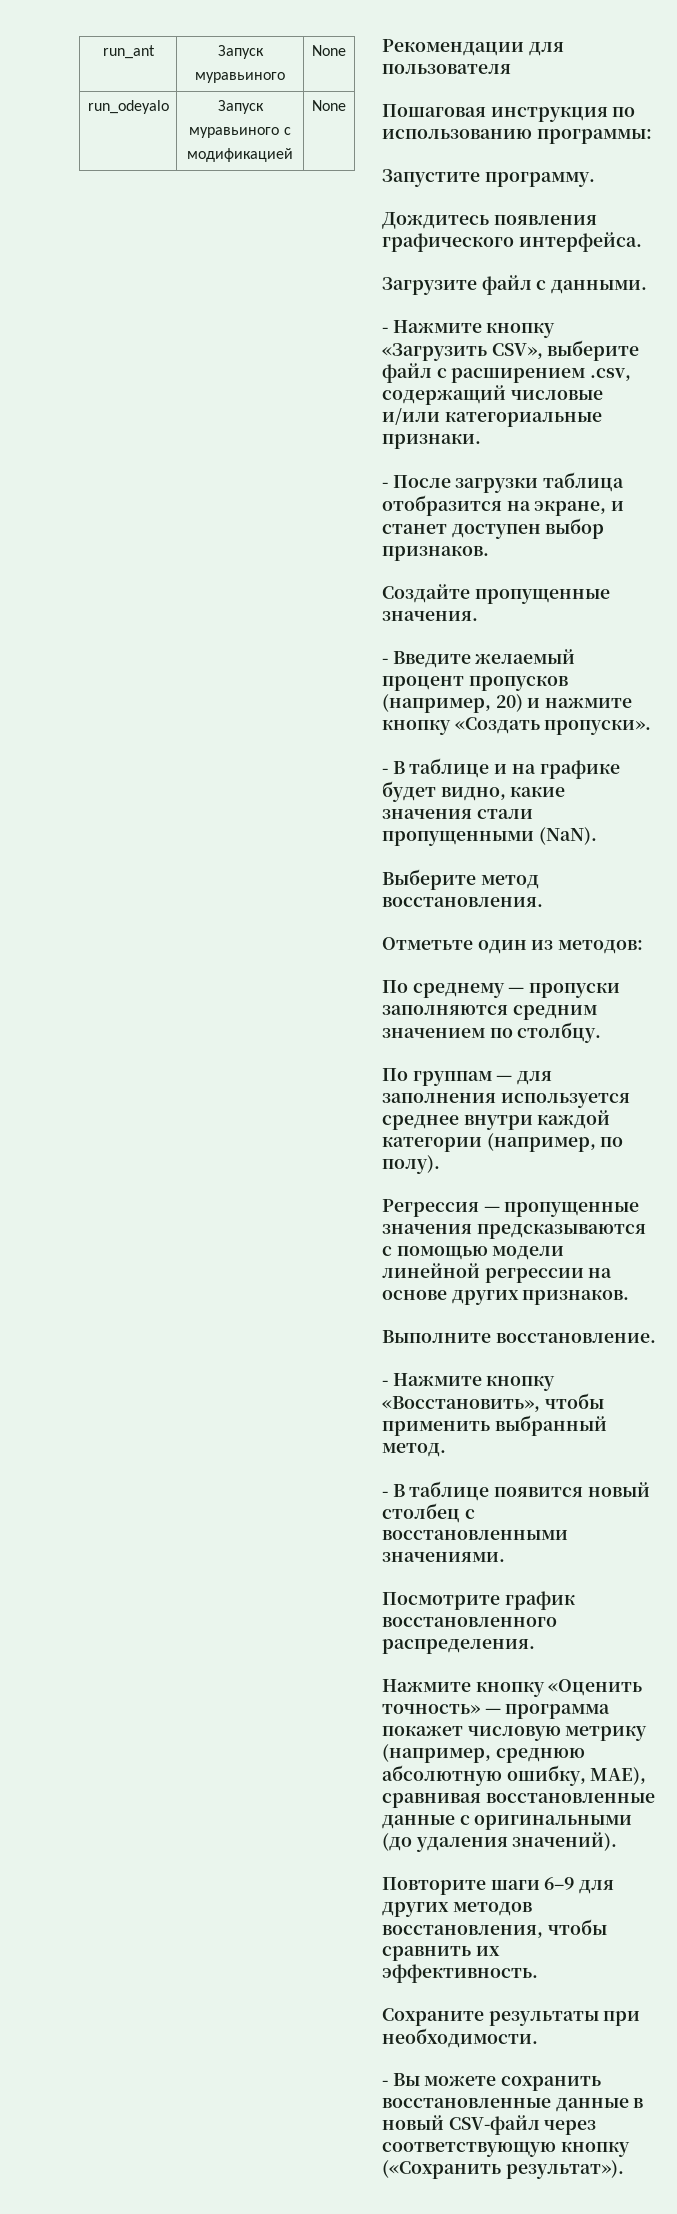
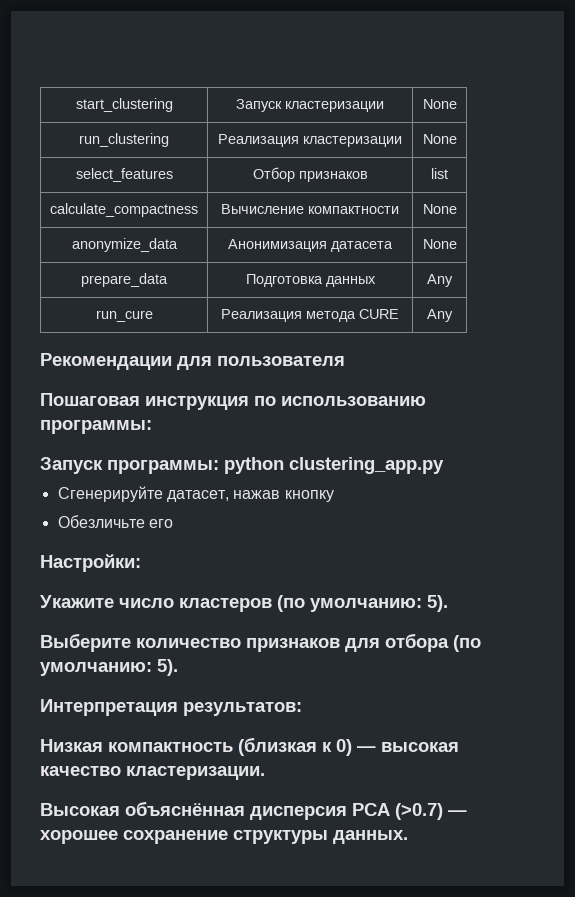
- run_ant | Запуск муравьиного | None
- run_odeyalo | Запуск муравьиного с модификацией | None
+ start_clustering | Запуск кластеризации | None
+ run_clustering | Реализация кластеризации | None
+ select_features | Отбор признаков | list
+ calculate_compactness | Вычисление компактности | None
+ anonymize_data | Анонимизация датасета | None
+ prepare_data | Подготовка данных | Any
+ run_cure | Реализация метода CURE | Any
- Запустите программу.
- Дождитесь появления графического интерфейса.
- Загрузите файл с данными.
- - Нажмите кнопку «Загрузить CSV», выберите файл с расширением .csv, содержащий числовые и/или категориальные признаки.
- - После загрузки таблица отобразится на экране, и станет доступен выбор признаков.
- Создайте пропущенные значения.
- - Введите желаемый процент пропусков (например, 20) и нажмите кнопку «Создать пропуски».
- - В таблице и на графике будет видно, какие значения стали пропущенными (NaN).
- Выберите метод восстановления.
- Отметьте один из методов:
- По среднему — пропуски заполняются средним значением по столбцу.
- По группам — для заполнения используется среднее внутри каждой категории (например, по полу).
- Регрессия — пропущенные значения предсказываются с помощью модели линейной регрессии на основе других признаков.
- Выполните восстановление.
- - Нажмите кнопку «Восстановить», чтобы применить выбранный метод.
- - В таблице появится новый столбец с восстановленными значениями.
- Посмотрите график восстановленного распределения.
- Нажмите кнопку «Оценить точность» — программа покажет числовую метрику (например, среднюю абсолютную ошибку, MAE), сравнивая восстановленные данные с оригинальными (до удаления значений).
- Повторите шаги 6–9 для других методов восстановления, чтобы сравнить их эффективность.
- Сохраните результаты при необходимости.
- - Вы можете сохранить восстановленные данные в новый CSV-файл через соответствующую кнопку («Сохранить результат»).
+ Запуск программы: python clustering_app.py
+ Сгенерируйте датасет, нажав кнопку
+ Обезличьте его
+ Настройки:
+ Укажите число кластеров (по умолчанию: 5).
+ Выберите количество признаков для отбора (по умолчанию: 5).
+ Интерпретация результатов:
+ Низкая компактность (близкая к 0) — высокая качество кластеризации.
+ Высокая объяснённая дисперсия PCA (>0.7) — хорошее сохранение структуры данных.

